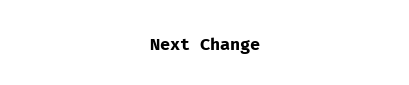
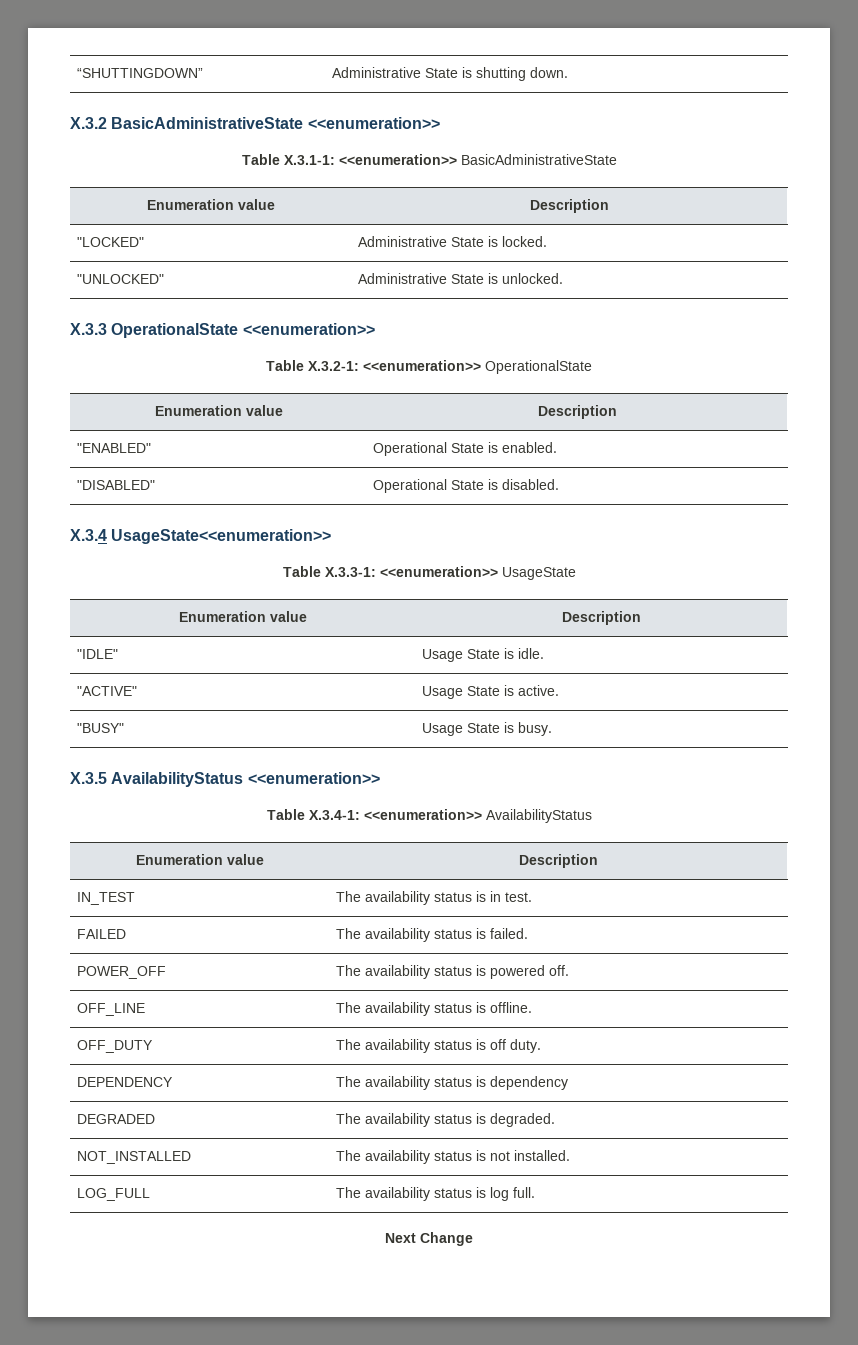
+ “SHUTTINGDOWN” | Administrative State is shutting down.
+ X.3.2 BasicAdministrativeState <<enumeration>>
+ Table X.3.1-1: <<enumeration>> BasicAdministrativeState
+ Enumeration value | Description
+ "LOCKED" | Administrative State is locked.
+ "UNLOCKED" | Administrative State is unlocked.
+ X.3.3 OperationalState <<enumeration>>
+ Table X.3.2-1: <<enumeration>> OperationalState
+ Enumeration value | Description
+ "ENABLED" | Operational State is enabled.
+ "DISABLED" | Operational State is disabled.
+ X.3.4 UsageState<<enumeration>>
+ Table X.3.3-1: <<enumeration>> UsageState
+ Enumeration value | Description
+ "IDLE" | Usage State is idle.
+ "ACTIVE" | Usage State is active.
+ "BUSY" | Usage State is busy.
+ X.3.5 AvailabilityStatus <<enumeration>>
+ Table X.3.4-1: <<enumeration>> AvailabilityStatus
+ Enumeration value | Description
+ IN_TEST | The availability status is in test.
+ FAILED | The availability status is failed.
+ POWER_OFF | The availability status is powered off.
+ OFF_LINE | The availability status is offline.
+ OFF_DUTY | The availability status is off duty.
+ DEPENDENCY | The availability status is dependency
+ DEGRADED | The availability status is degraded.
+ NOT_INSTALLED | The availability status is not installed.
+ LOG_FULL | The availability status is log full.

